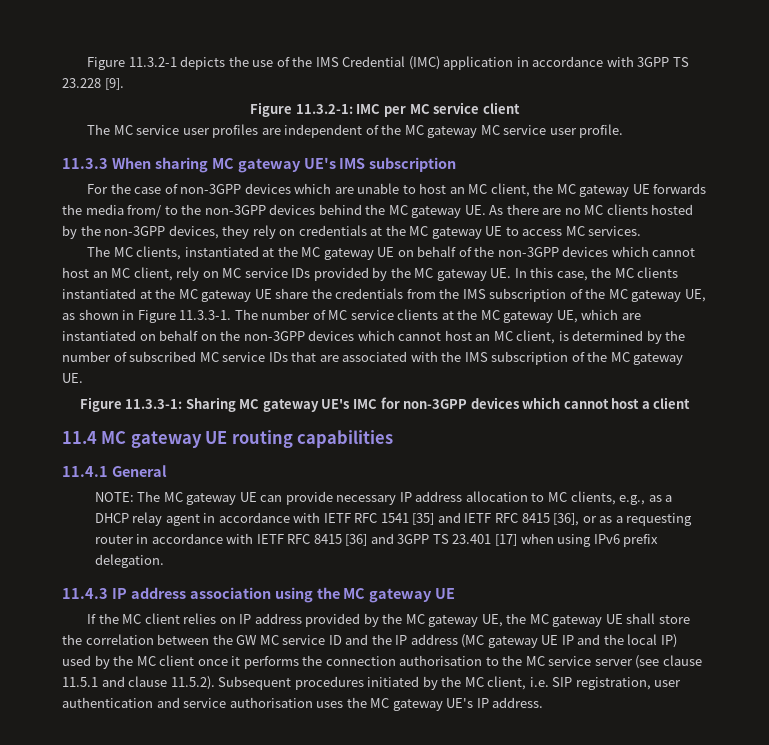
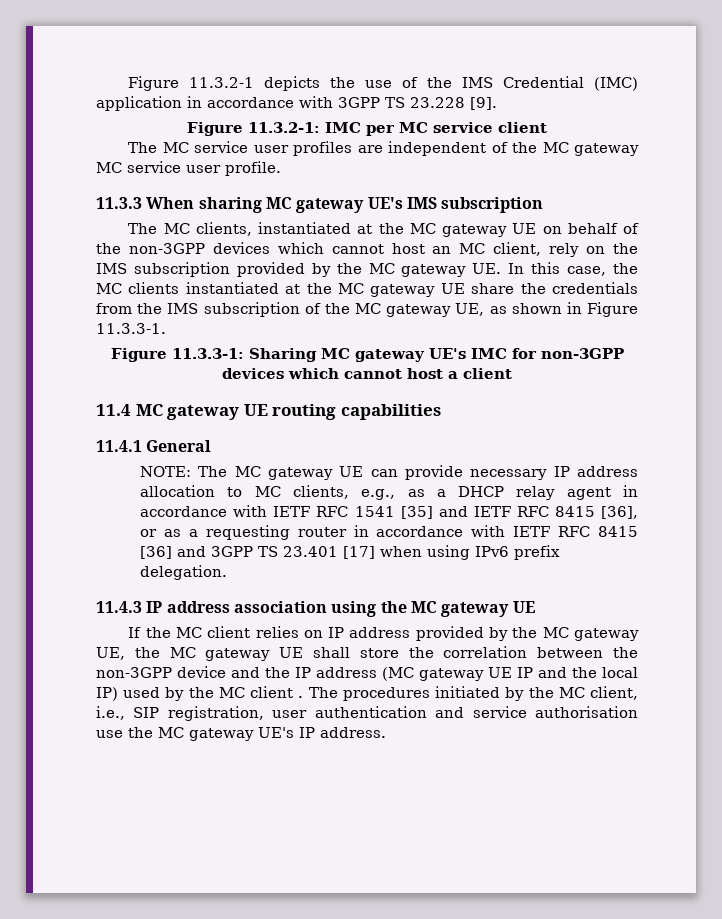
- For the case of non-3GPP devices which are unable to host an MC client, the MC gateway UE forwards the media from/ to the non-3GPP devices behind the MC gateway UE. As there are no MC clients hosted by the non-3GPP devices, they rely on credentials at the MC gateway UE to access MC services.
- The MC clients, instantiated at the MC gateway UE on behalf of the non-3GPP devices which cannot host an MC client, rely on MC service IDs provided by the MC gateway UE. In this case, the MC clients instantiated at the MC gateway UE share the credentials from the IMS subscription of the MC gateway UE, as shown in Figure 11.3.3-1. The number of MC service clients at the MC gateway UE, which are instantiated on behalf on the non-3GPP devices which cannot host an MC client, is determined by the number of subscribed MC service IDs that are associated with the IMS subscription of the MC gateway UE.
+ The MC clients, instantiated at the MC gateway UE on behalf of the non-3GPP devices which cannot host an MC client, rely on the IMS subscription provided by the MC gateway UE. In this case, the MC clients instantiated at the MC gateway UE share the credentials from the IMS subscription of the MC gateway UE, as shown in Figure 11.3.3-1.
- If the MC client relies on IP address provided by the MC gateway UE, the MC gateway UE shall store the correlation between the GW MC service ID and the IP address (MC gateway UE IP and the local IP) used by the MC client once it performs the connection authorisation to the MC service server (see clause 11.5.1 and clause 11.5.2). Subsequent procedures initiated by the MC client, i.e. SIP registration, user authentication and service authorisation uses the MC gateway UE's IP address.
+ If the MC client relies on IP address provided by the MC gateway UE, the MC gateway UE shall store the correlation between the non-3GPP device and the IP address (MC gateway UE IP and the local IP) used by the MC client . The procedures initiated by the MC client, i.e., SIP registration, user authentication and service authorisation use the MC gateway UE's IP address.

